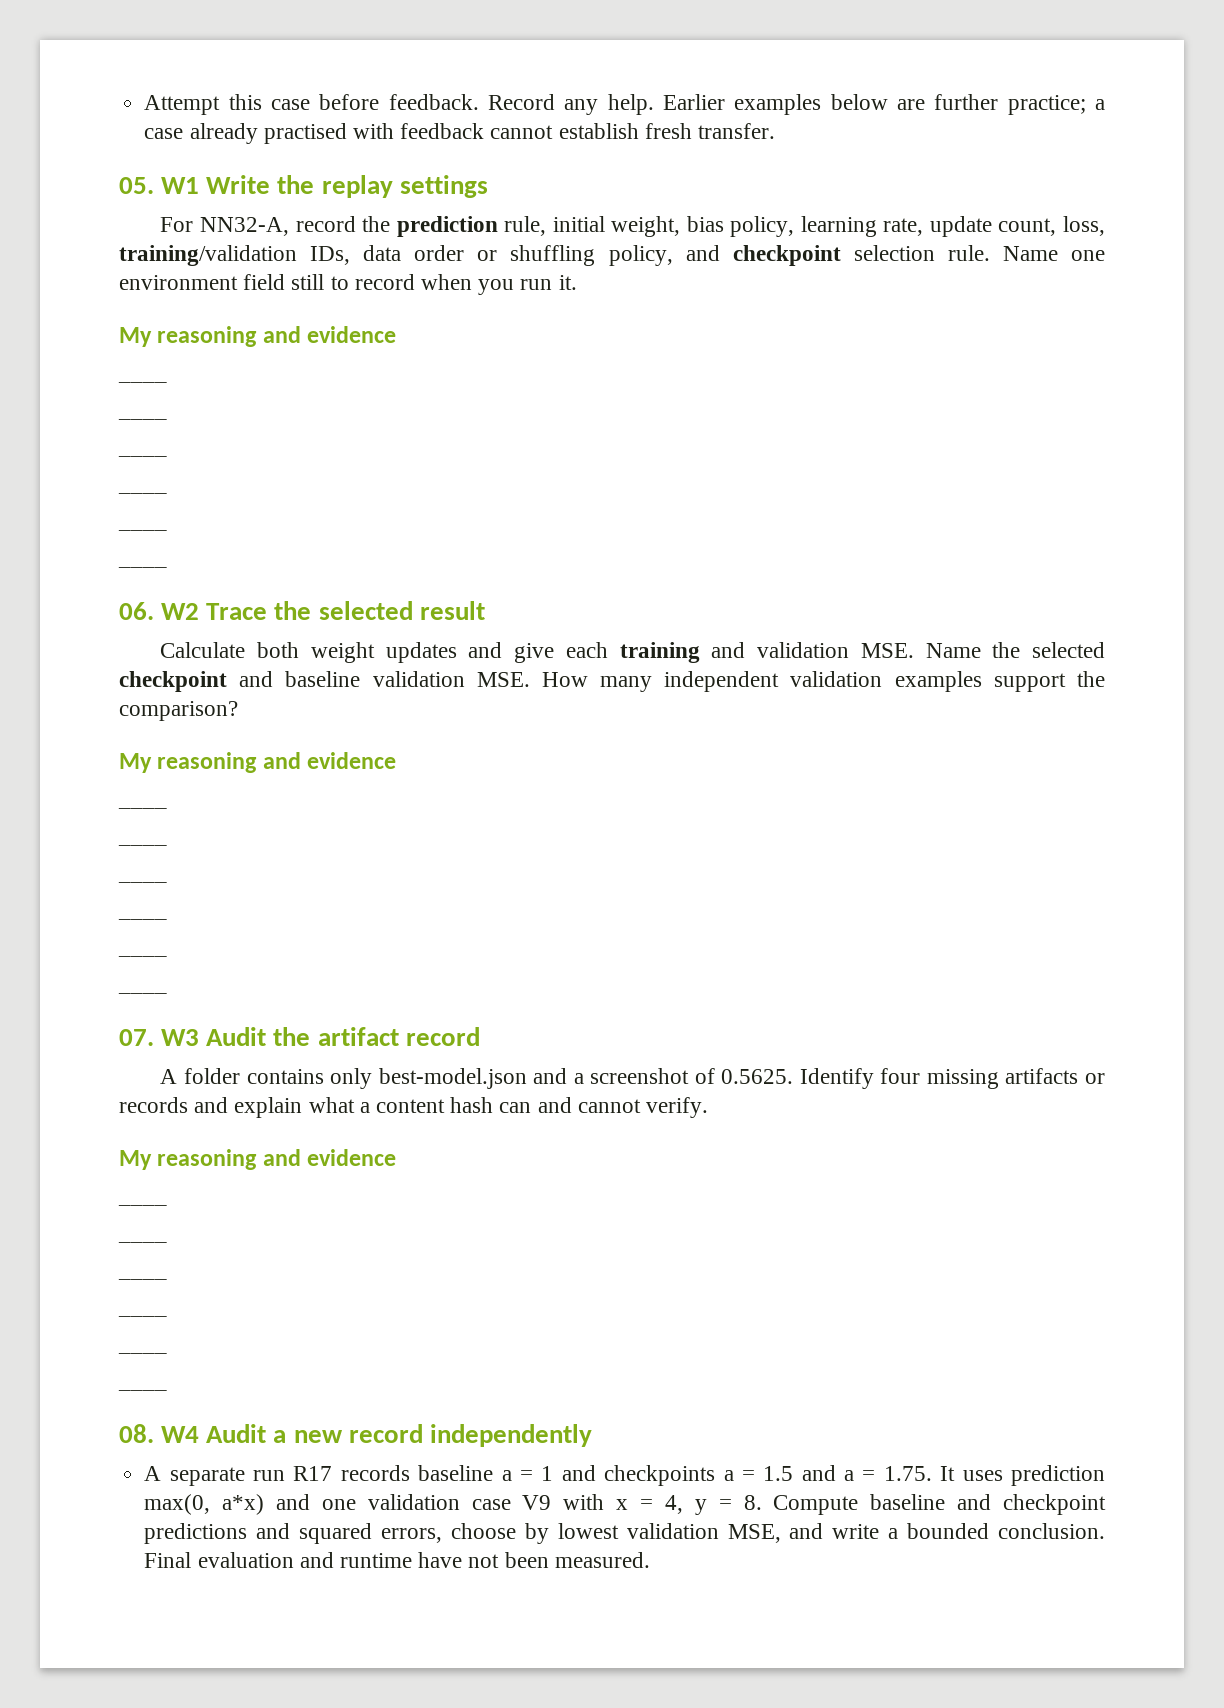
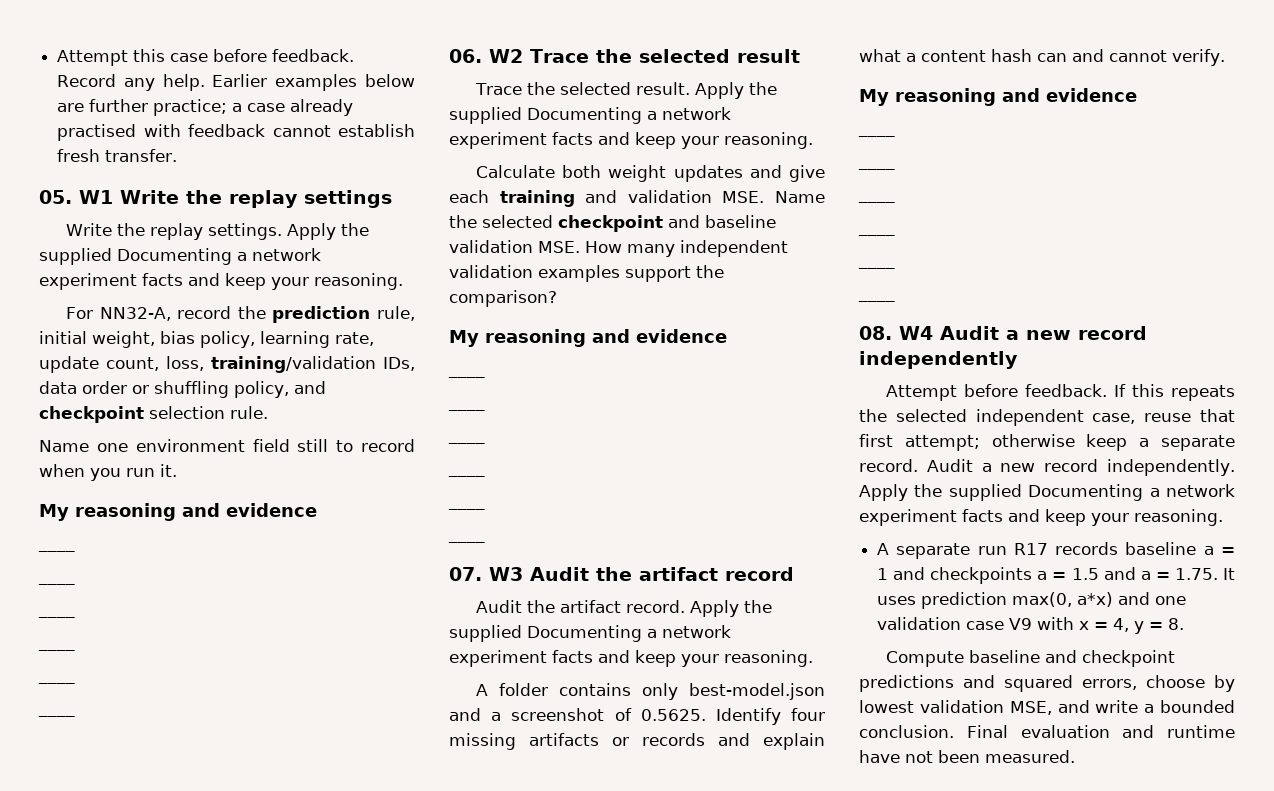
+ Write the replay settings. Apply the supplied Documenting a network experiment facts and keep your reasoning.
- For NN32-A, record the prediction rule, initial weight, bias policy, learning rate, update count, loss, training/validation IDs, data order or shuffling policy, and checkpoint selection rule. Name one environment field still to record when you run it.
+ For NN32-A, record the prediction rule, initial weight, bias policy, learning rate, update count, loss, training/validation IDs, data order or shuffling policy, and checkpoint selection rule.
+ Name one environment field still to record when you run it.
+ Trace the selected result. Apply the supplied Documenting a network experiment facts and keep your reasoning.
+ Audit the artifact record. Apply the supplied Documenting a network experiment facts and keep your reasoning.
+ Attempt before feedback. If this repeats the selected independent case, reuse that first attempt; otherwise keep a separate record. Audit a new record independently. Apply the supplied Documenting a network experiment facts and keep your reasoning.
- A separate run R17 records baseline a = 1 and checkpoints a = 1.5 and a = 1.75. It uses prediction max(0, a*x) and one validation case V9 with x = 4, y = 8. Compute baseline and checkpoint predictions and squared errors, choose by lowest validation MSE, and write a bounded conclusion.
+ A separate run R17 records baseline a = 1 and checkpoints a = 1.5 and a = 1.75. It uses prediction max(0, a*x) and one validation case V9 with x = 4, y = 8.
+ Compute baseline and checkpoint predictions and squared errors, choose by lowest validation MSE, and write a bounded conclusion.

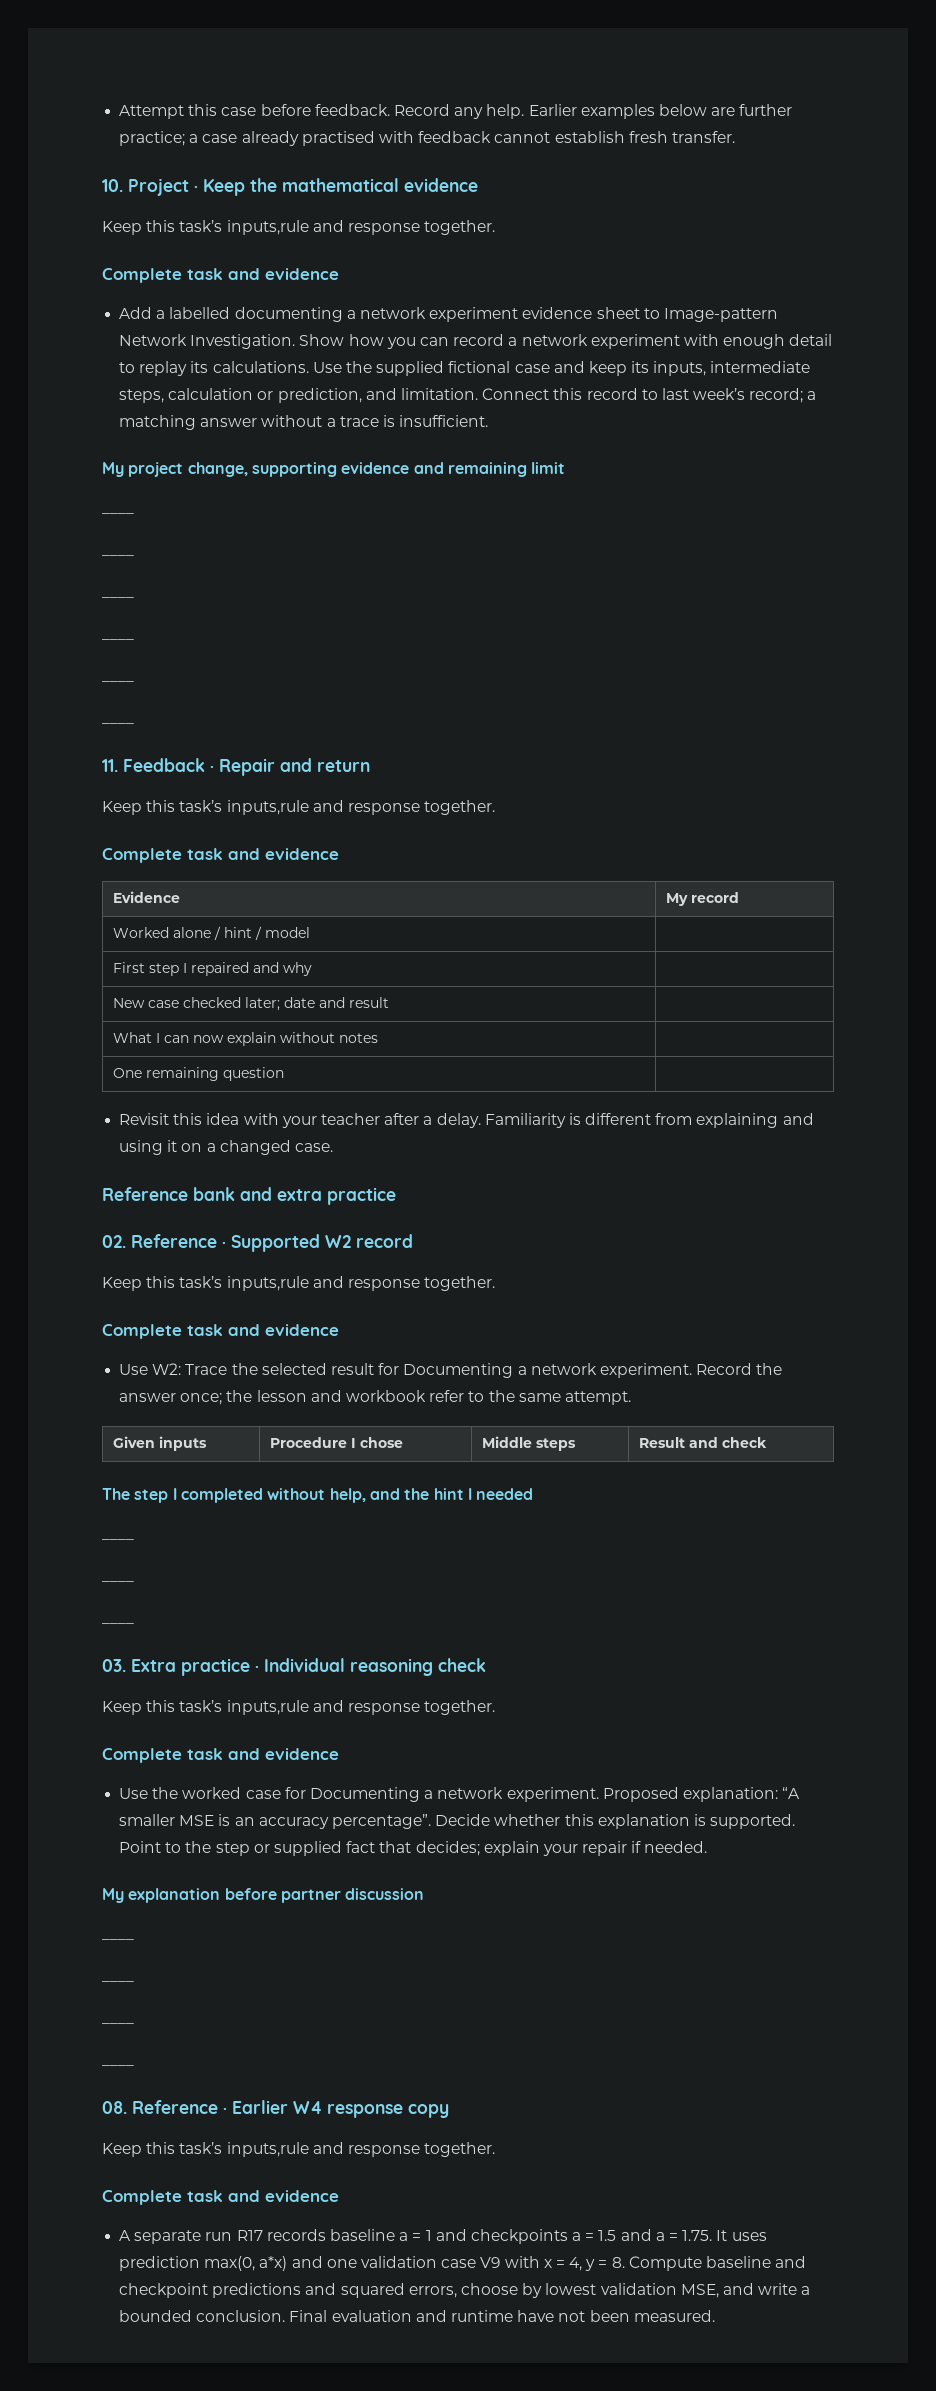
- 05. W1 Write the replay settings
- Write the replay settings. Apply the supplied Documenting a network experiment facts and keep your reasoning.
- For NN32-A, record the prediction rule, initial weight, bias policy, learning rate, update count, loss, training/validation IDs, data order or shuffling policy, and checkpoint selection rule.
- Name one environment field still to record when you run it.
- My reasoning and evidence
+ 10. Project · Keep the mathematical evidence
+ Keep this task’s inputs,rule and response together.
+ Complete task and evidence
+ Add a labelled documenting a network experiment evidence sheet to Image-pattern Network Investigation. Show how you can record a network experiment with enough detail to replay its calculations. Use the supplied fictional case and keep its inputs, intermediate steps, calculation or prediction, and limitation. Connect this record to last week’s record; a matching answer without a trace is insufficient.
+ My project change, supporting evidence and remaining limit
  ____
  ____
  ____
  ____
  ____
  ____
- 06. W2 Trace the selected result
- Trace the selected result. Apply the supplied Documenting a network experiment facts and keep your reasoning.
- Calculate both weight updates and give each training and validation MSE. Name the selected checkpoint and baseline validation MSE. How many independent validation examples support the comparison?
- My reasoning and evidence
+ 11. Feedback · Repair and return
+ Keep this task’s inputs,rule and response together.
+ Complete task and evidence
+ Evidence | My record
+ Worked alone / hint / model |
+ First step I repaired and why |
+ New case checked later; date and result |
+ What I can now explain without notes |
+ One remaining question |
+ Revisit this idea with your teacher after a delay. Familiarity is different from explaining and using it on a changed case.
+ Reference bank and extra practice
+ 02. Reference · Supported W2 record
+ Keep this task’s inputs,rule and response together.
+ Complete task and evidence
+ Use W2: Trace the selected result for Documenting a network experiment. Record the answer once; the lesson and workbook refer to the same attempt.
+ Given inputs | Procedure I chose | Middle steps | Result and check
+ The step I completed without help, and the hint I needed
  ____
  ____
  ____
- ____
- ____
- ____
- 07. W3 Audit the artifact record
- Audit the artifact record. Apply the supplied Documenting a network experiment facts and keep your reasoning.
- A folder contains only best-model.json and a screenshot of 0.5625. Identify four missing artifacts or records and explain what a content hash can and cannot verify.
- My reasoning and evidence
- ____
- ____
+ 03. Extra practice · Individual reasoning check
+ Keep this task’s inputs,rule and response together.
+ Complete task and evidence
+ Use the worked case for Documenting a network experiment. Proposed explanation: “A smaller MSE is an accuracy percentage”. Decide whether this explanation is supported. Point to the step or supplied fact that decides; explain your repair if needed.
+ My explanation before partner discussion
- 08. W4 Audit a new record independently
- Attempt before feedback. If this repeats the selected independent case, reuse that first attempt; otherwise keep a separate record. Audit a new record independently. Apply the supplied Documenting a network experiment facts and keep your reasoning.
+ 08. Reference · Earlier W4 response copy
+ Keep this task’s inputs,rule and response together.
+ Complete task and evidence
- A separate run R17 records baseline a = 1 and checkpoints a = 1.5 and a = 1.75. It uses prediction max(0, a*x) and one validation case V9 with x = 4, y = 8.
- Compute baseline and checkpoint predictions and squared errors, choose by lowest validation MSE, and write a bounded conclusion.
+ A separate run R17 records baseline a = 1 and checkpoints a = 1.5 and a = 1.75. It uses prediction max(0, a*x) and one validation case V9 with x = 4, y = 8. Compute baseline and checkpoint predictions and squared errors, choose by lowest validation MSE, and write a bounded conclusion.

